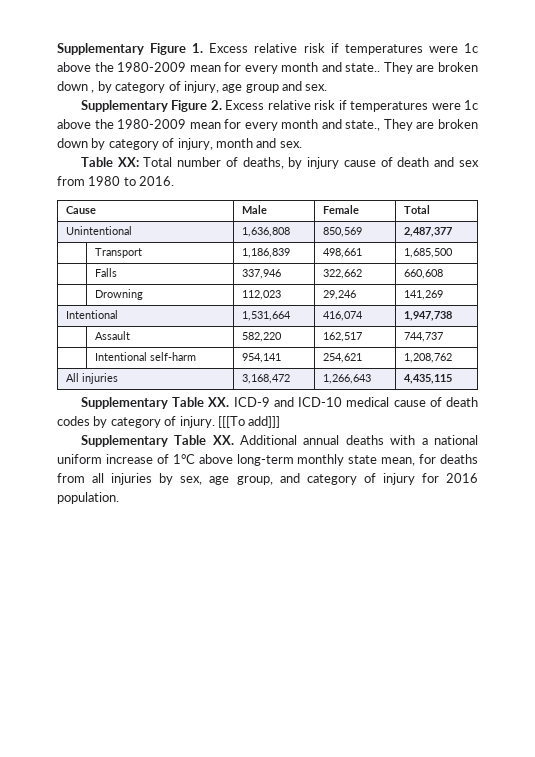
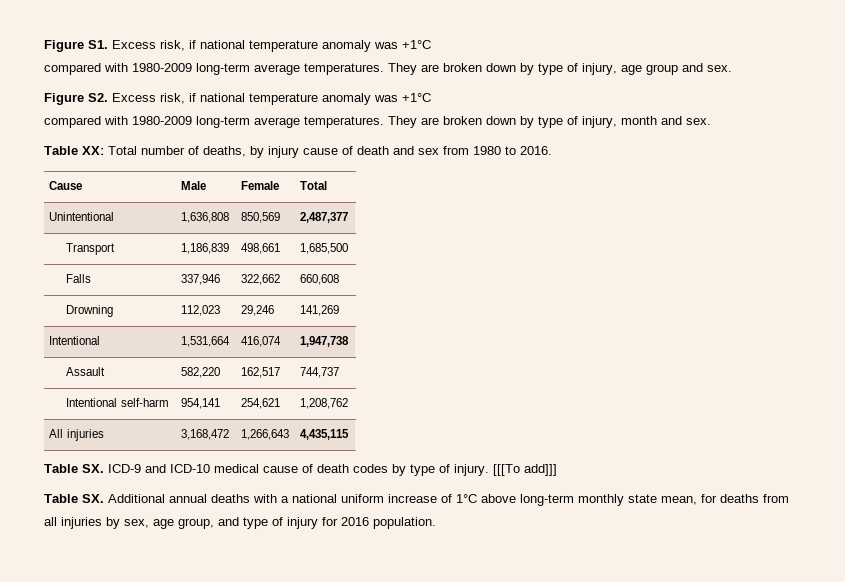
- Supplementary Figure 1. Excess relative risk if temperatures were 1c above the 1980-2009 mean for every month and state.. They are broken down , by category of injury, age group and sex.
+ Figure S1. Excess risk, if national temperature anomaly was +1°C
+ compared with 1980-2009 long-term average temperatures. They are broken down by type of injury, age group and sex.
- Supplementary Figure 2. Excess relative risk if temperatures were 1c above the 1980-2009 mean for every month and state., They are broken down by category of injury, month and sex.
+ Figure S2. Excess risk, if national temperature anomaly was +1°C
+ compared with 1980-2009 long-term average temperatures. They are broken down by type of injury, month and sex.
- Supplementary Table XX. ICD-9 and ICD-10 medical cause of death codes by category of injury.
+ Table SX. ICD-9 and ICD-10 medical cause of death codes by type of injury.
- Supplementary Table XX. Additional annual deaths with a national uniform increase of 1°C above long-term monthly state mean, for deaths from all injuries by sex, age group, and category of injury for 2016 population.
+ Table SX. Additional annual deaths with a national uniform increase of 1°C above long-term monthly state mean, for deaths from all injuries by sex, age group, and type of injury for 2016 population.

